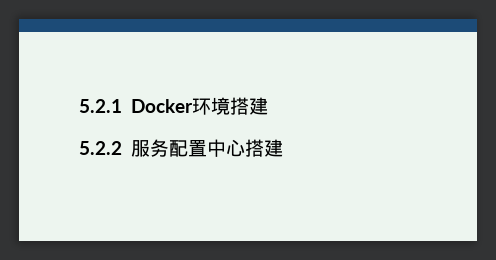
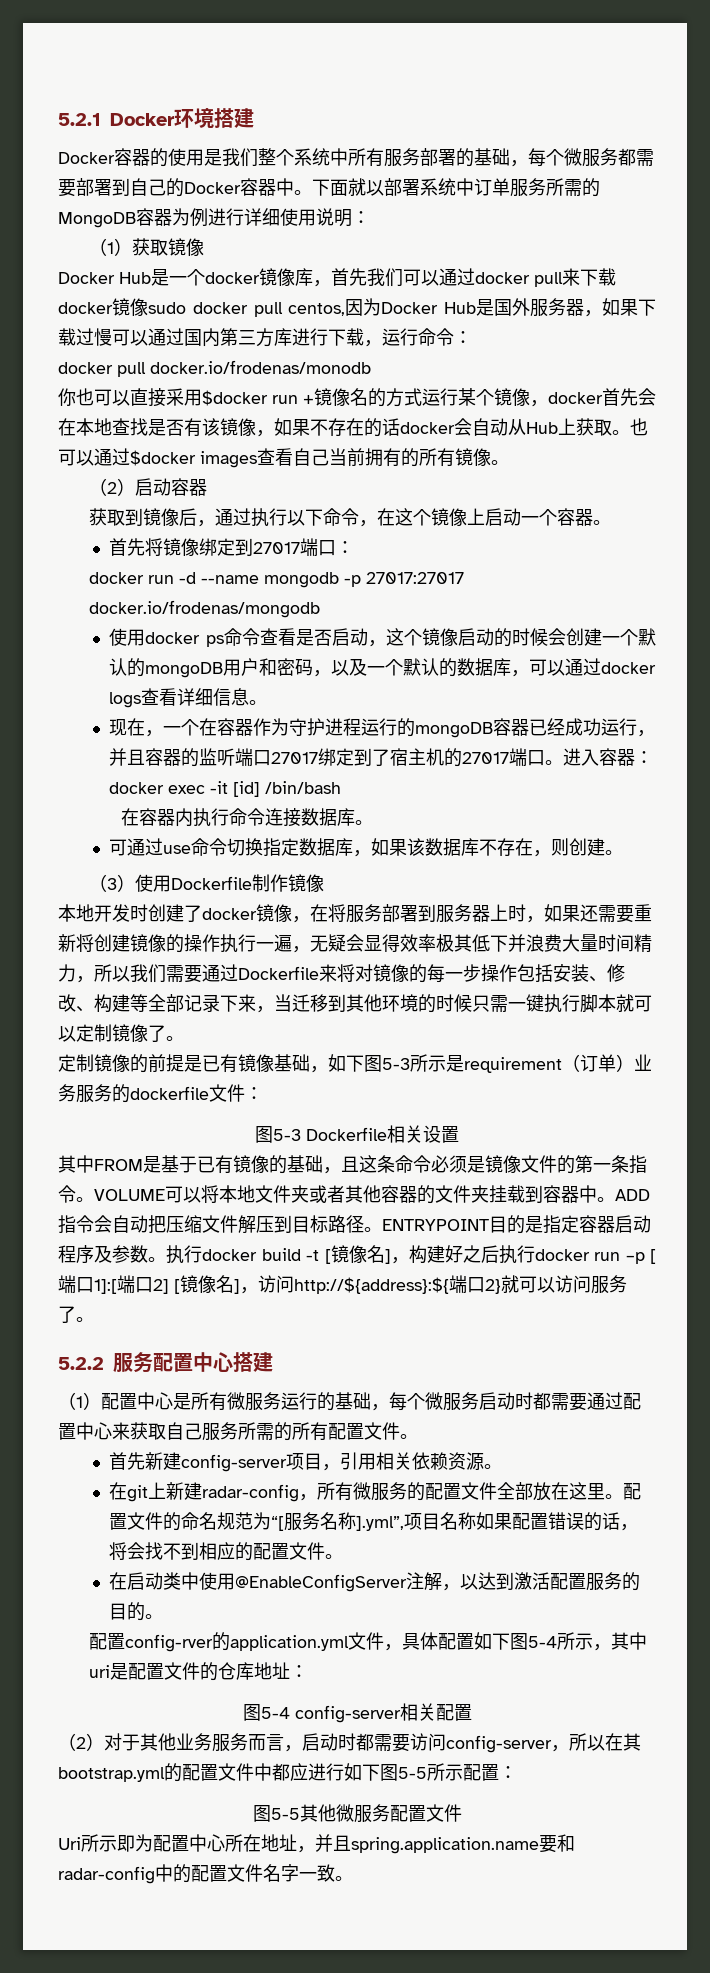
+ Docker容器的使用是我们整个系统中所有服务部署的基础，每个微服务都需要部署到自己的Docker容器中。下面就以部署系统中订单服务所需的MongoDB容器为例进行详细使用说明：
+ （1）获取镜像
+ Docker Hub是一个docker镜像库，首先我们可以通过docker pull来下载docker镜像sudo docker pull centos,因为Docker Hub是国外服务器，如果下载过慢可以通过国内第三方库进行下载，运行命令：
+ docker pull docker.io/frodenas/monodb
+ 你也可以直接采用$docker run +镜像名的方式运行某个镜像，docker首先会在本地查找是否有该镜像，如果不存在的话docker会自动从Hub上获取。也可以通过$docker images查看自己当前拥有的所有镜像。
+ （2）启动容器
+ 获取到镜像后，通过执行以下命令，在这个镜像上启动一个容器。
+ 首先将镜像绑定到27017端口：
+ docker run -d --name mongodb -p 27017:27017 docker.io/frodenas/mongodb
+ 使用docker ps命令查看是否启动，这个镜像启动的时候会创建一个默认的mongoDB用户和密码，以及一个默认的数据库，可以通过docker logs查看详细信息。
+ 现在，一个在容器作为守护进程运行的mongoDB容器已经成功运行，并且容器的监听端口27017绑定到了宿主机的27017端口。进入容器：docker exec -it [id] /bin/bash
+ 在容器内执行命令连接数据库。
+ 可通过use命令切换指定数据库，如果该数据库不存在，则创建。
+ （3）使用Dockerfile制作镜像
+ 本地开发时创建了docker镜像，在将服务部署到服务器上时，如果还需要重新将创建镜像的操作执行一遍，无疑会显得效率极其低下并浪费大量时间精力，所以我们需要通过Dockerfile来将对镜像的每一步操作包括安装、修改、构建等全部记录下来，当迁移到其他环境的时候只需一键执行脚本就可以定制镜像了。
+ 定制镜像的前提是已有镜像基础，如下图5-3所示是requirement（订单）业务服务的dockerfile文件：
+ 图5-3 Dockerfile相关设置
+ 其中FROM是基于已有镜像的基础，且这条命令必须是镜像文件的第一条指令。VOLUME可以将本地文件夹或者其他容器的文件夹挂载到容器中。ADD指令会自动把压缩文件解压到目标路径。ENTRYPOINT目的是指定容器启动程序及参数。执行docker build -t [镜像名]，构建好之后执行docker run –p [端口1]:[端口2] [镜像名]，访问http://${address}:${端口2}就可以访问服务了。
+ （1）配置中心是所有微服务运行的基础，每个微服务启动时都需要通过配置中心来获取自己服务所需的所有配置文件。
+ 首先新建config-server项目，引用相关依赖资源。
+ 在git上新建radar-config，所有微服务的配置文件全部放在这里。配置文件的命名规范为“[服务名称].yml”,项目名称如果配置错误的话，将会找不到相应的配置文件。
+ 在启动类中使用@EnableConfigServer注解，以达到激活配置服务的目的。
+ 配置config-rver的application.yml文件，具体配置如下图5-4所示，其中uri是配置文件的仓库地址：
+ 图5-4 config-server相关配置
+ （2）对于其他业务服务而言，启动时都需要访问config-server，所以在其bootstrap.yml的配置文件中都应进行如下图5-5所示配置：
+ 图5-5其他微服务配置文件
+ Uri所示即为配置中心所在地址，并且spring.application.name要和radar-config中的配置文件名字一致。

